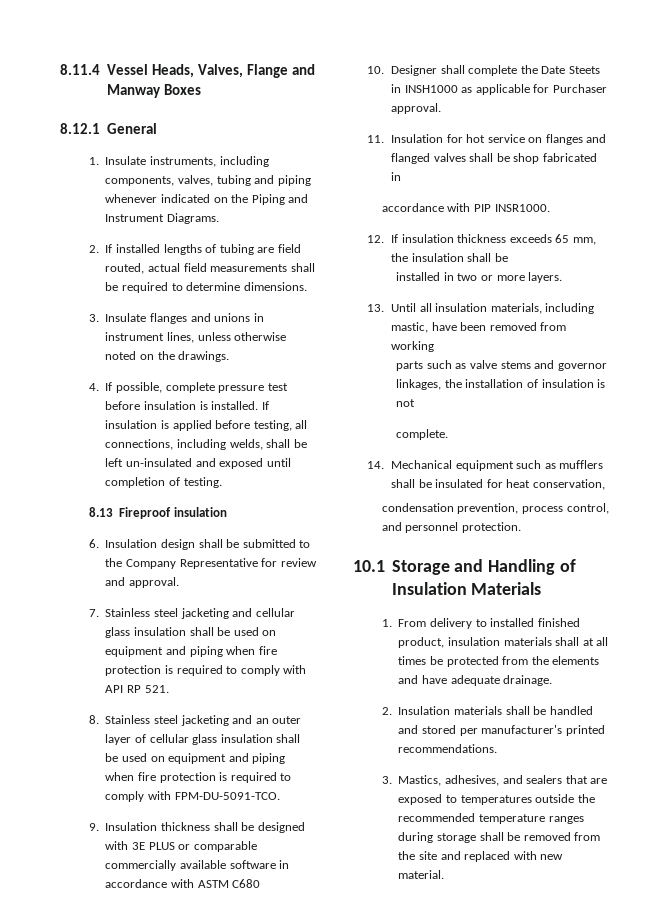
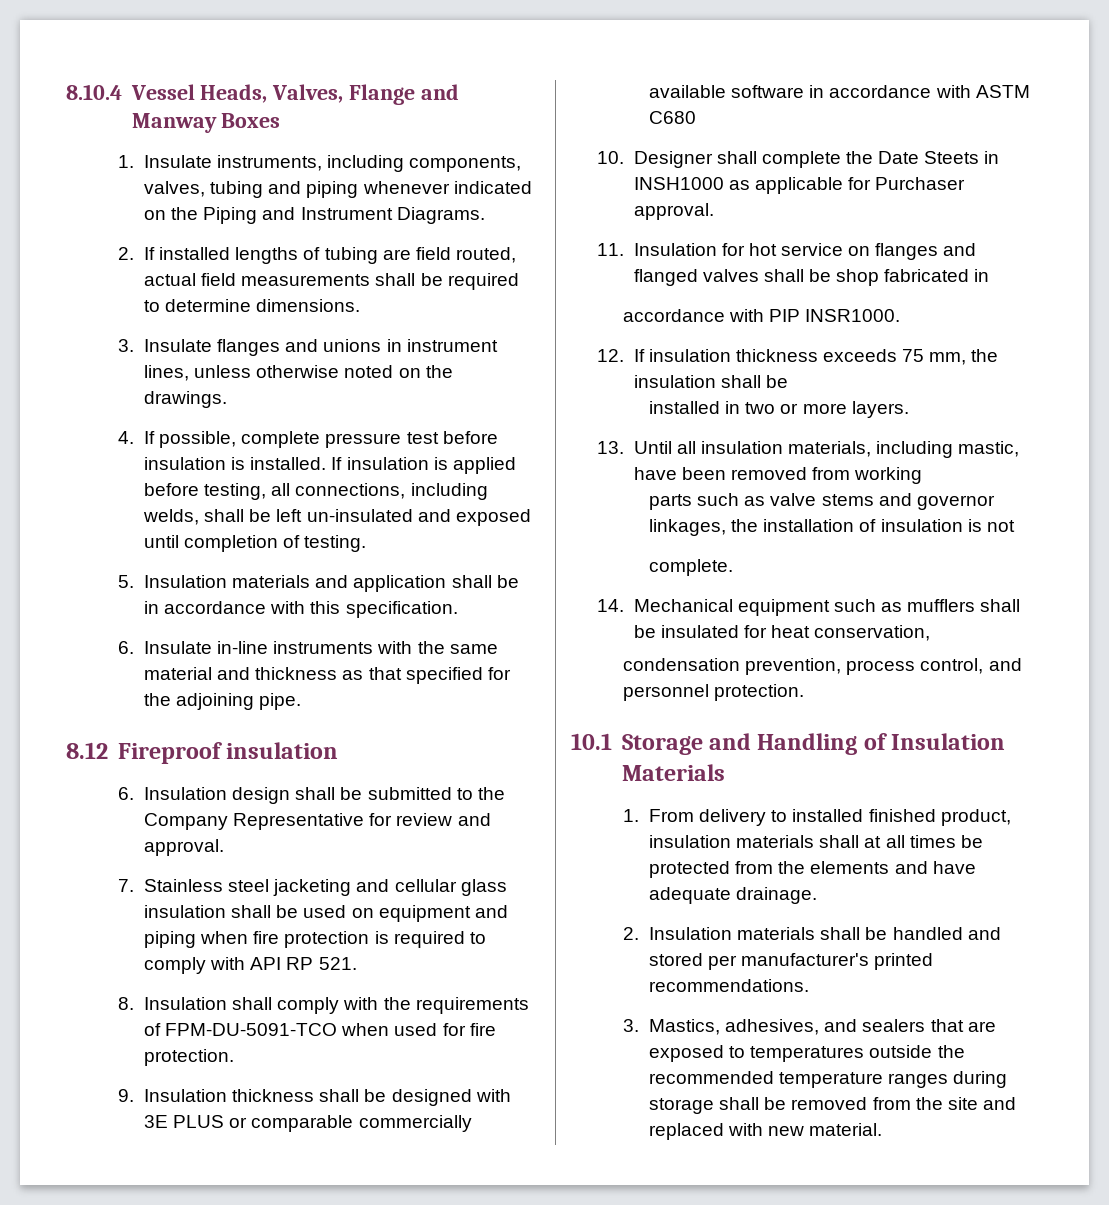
- 8.11.4 Vessel Heads, Valves, Flange and Manway Boxes
+ 8.10.4 Vessel Heads, Valves, Flange and Manway Boxes
- 8.12.1 General
- 8.13 Fireproof insulation
+ 5. Insulation materials and application shall be in accordance with this specification.
+ 6. Insulate in-line instruments with the same material and thickness as that specified for the adjoining pipe.
+ 8.12 Fireproof insulation
- 8. Stainless steel jacketing and an outer layer of cellular glass insulation shall be used on equipment and piping when fire protection is required to comply with FPM-DU-5091-TCO.
+ 8. Insulation shall comply with the requirements of FPM-DU-5091-TCO when used for fire protection.
- 12. If insulation thickness exceeds 65 mm, the insulation shall be
+ 12. If insulation thickness exceeds 75 mm, the insulation shall be

